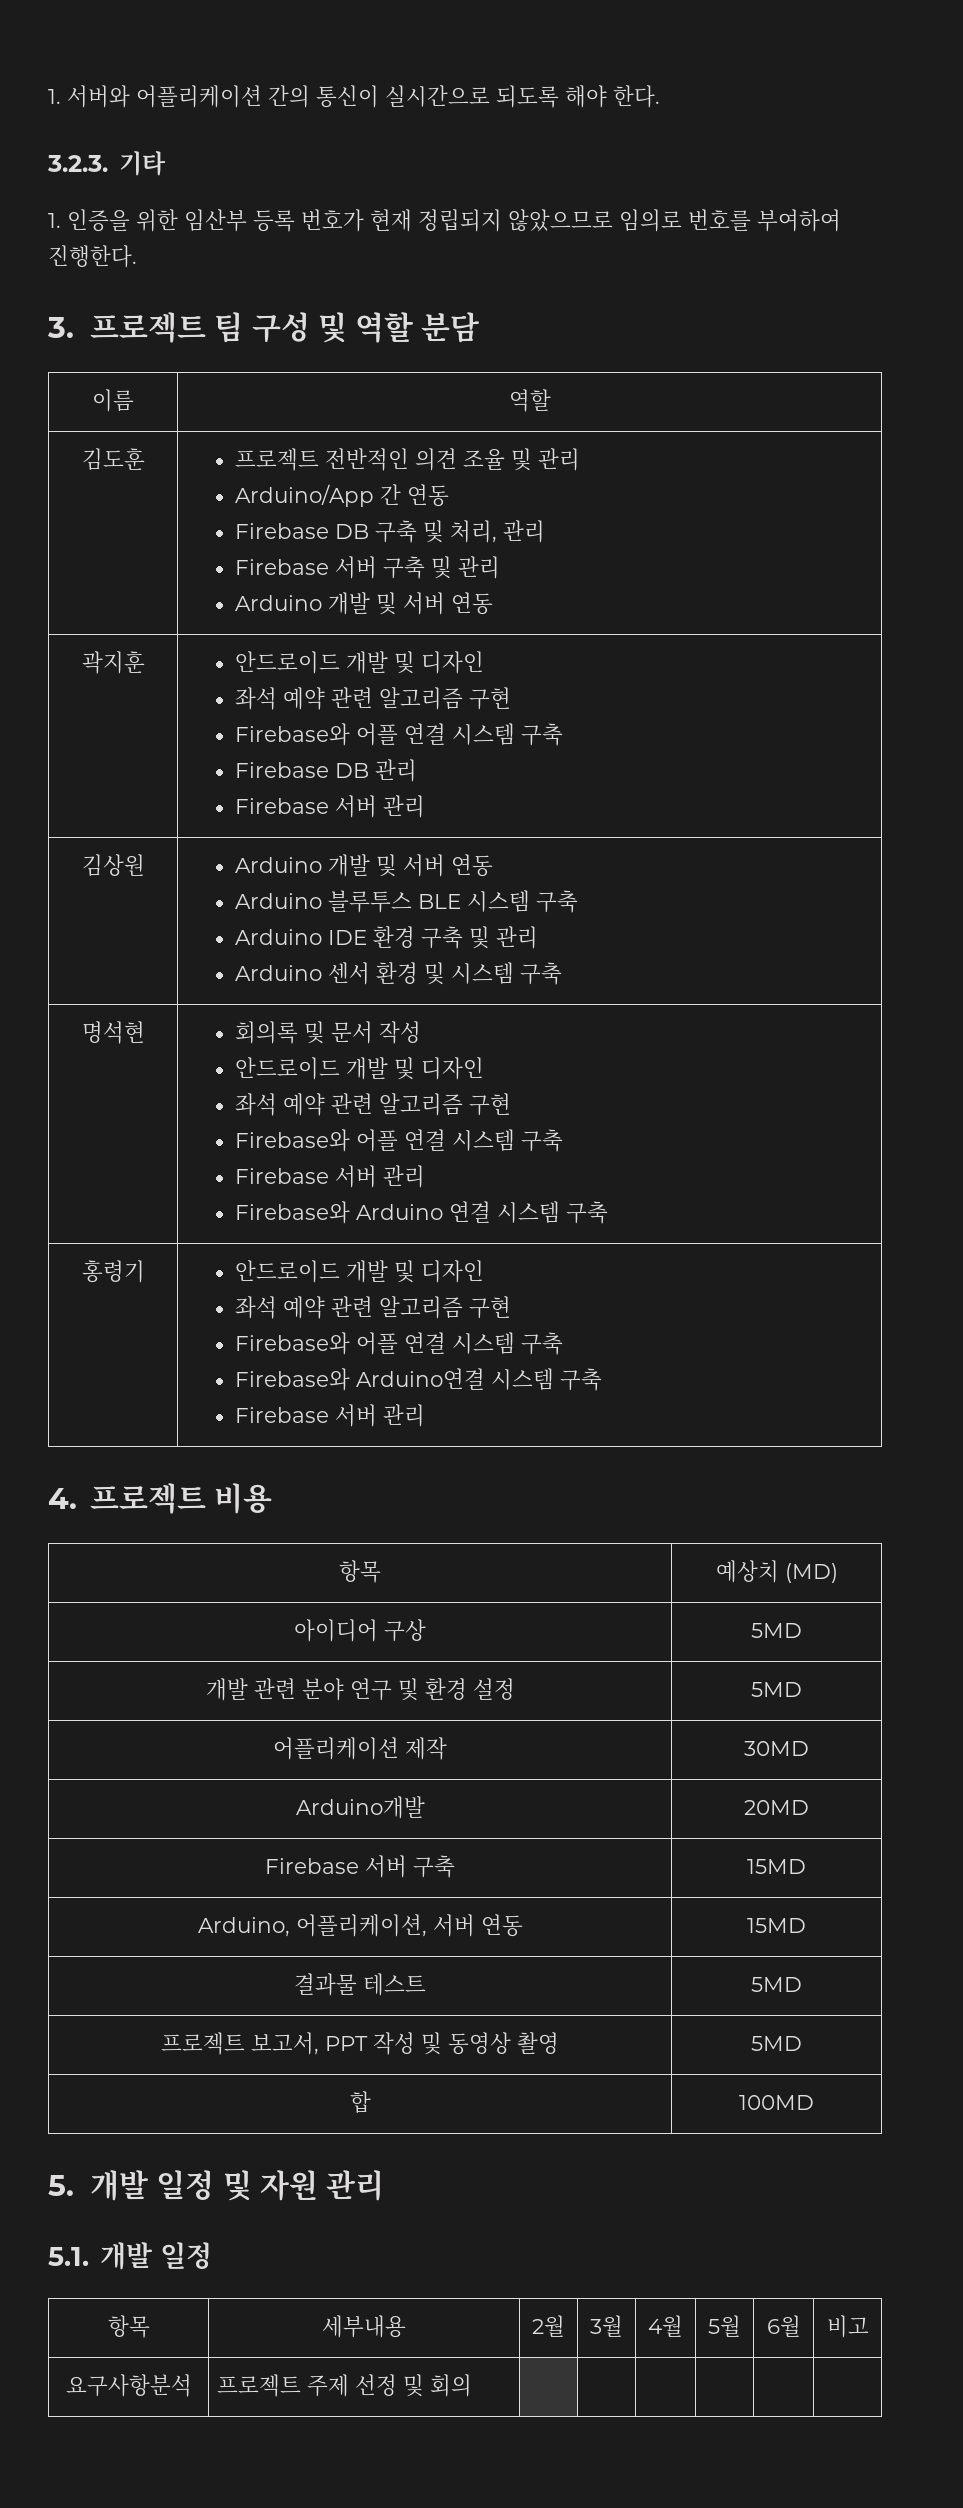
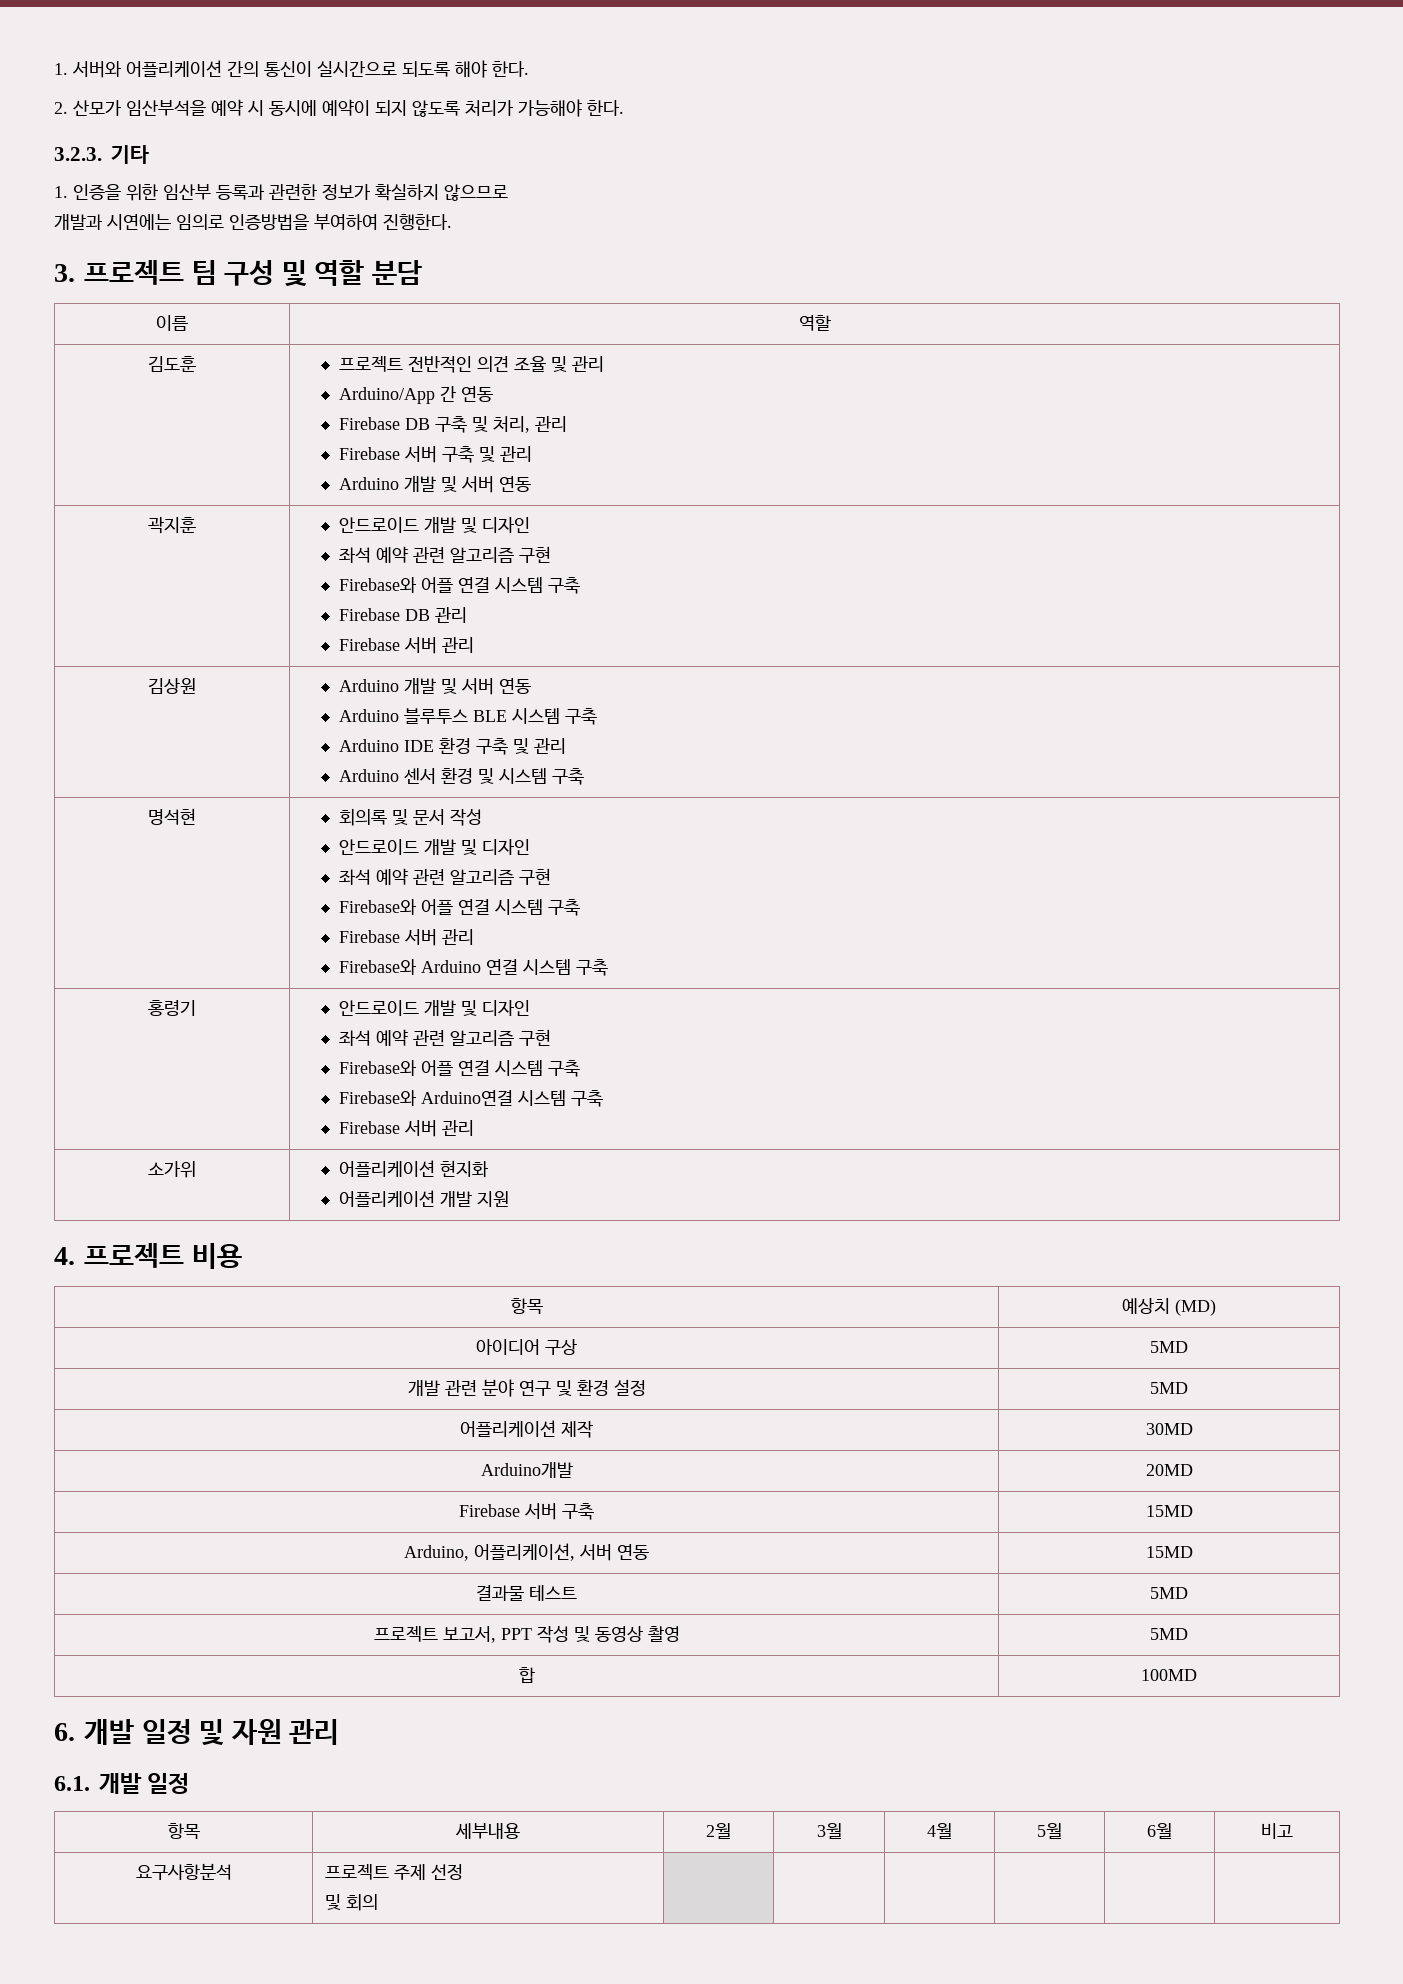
+ 2. 산모가 임산부석을 예약 시 동시에 예약이 되지 않도록 처리가 가능해야 한다.
- 1. 인증을 위한 임산부 등록 번호가 현재 정립되지 않았으므로 임의로 번호를 부여하여 진행한다.
+ 1. 인증을 위한 임산부 등록과 관련한 정보가 확실하지 않으므로
+ 개발과 시연에는 임의로 인증방법을 부여하여 진행한다.
+ 소가위 | 어플리케이션 현지화
+ 어플리케이션 개발 지원
- 5. 개발 일정 및 자원 관리
+ 6. 개발 일정 및 자원 관리
- 5.1. 개발 일정
+ 6.1. 개발 일정
- 요구사항분석 | 프로젝트 주제 선정 및 회의 | | | | | |
+ 요구사항분석 | 프로젝트 주제 선정
+ 및 회의 | | | | | |

